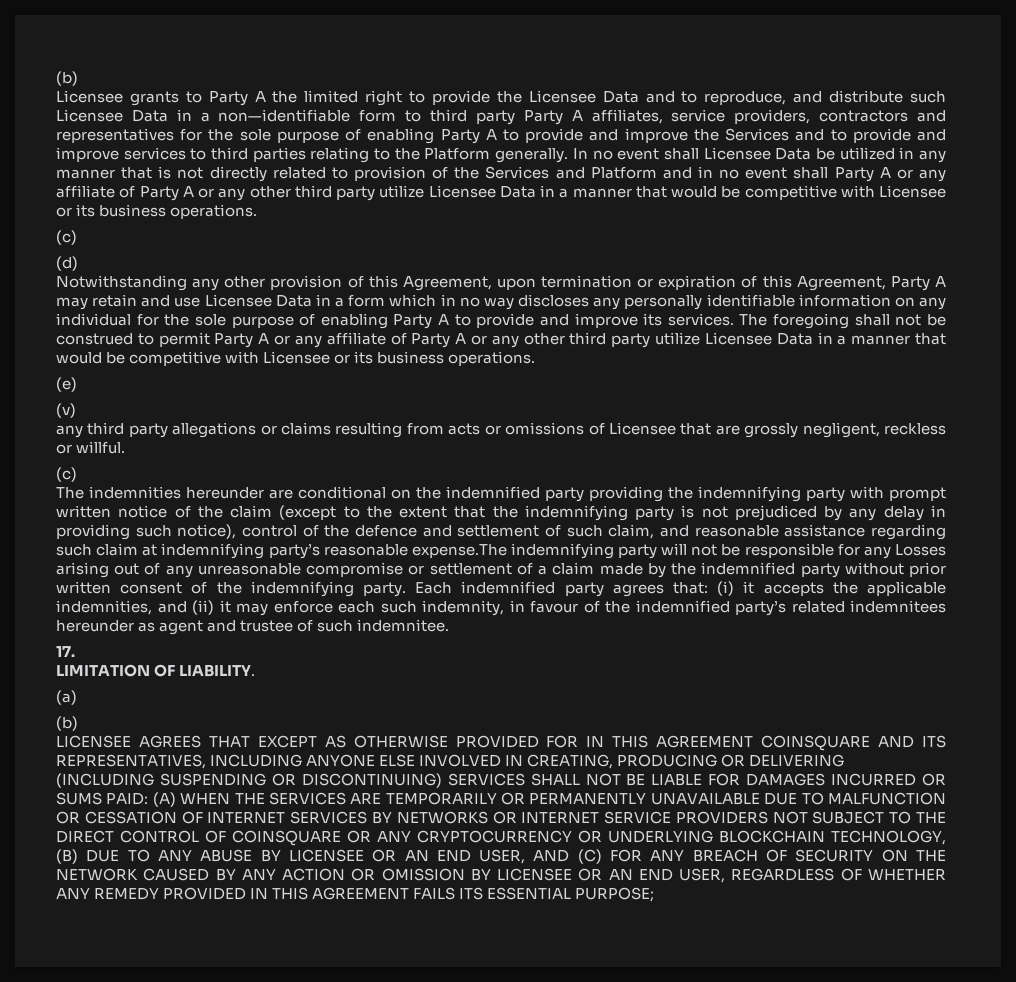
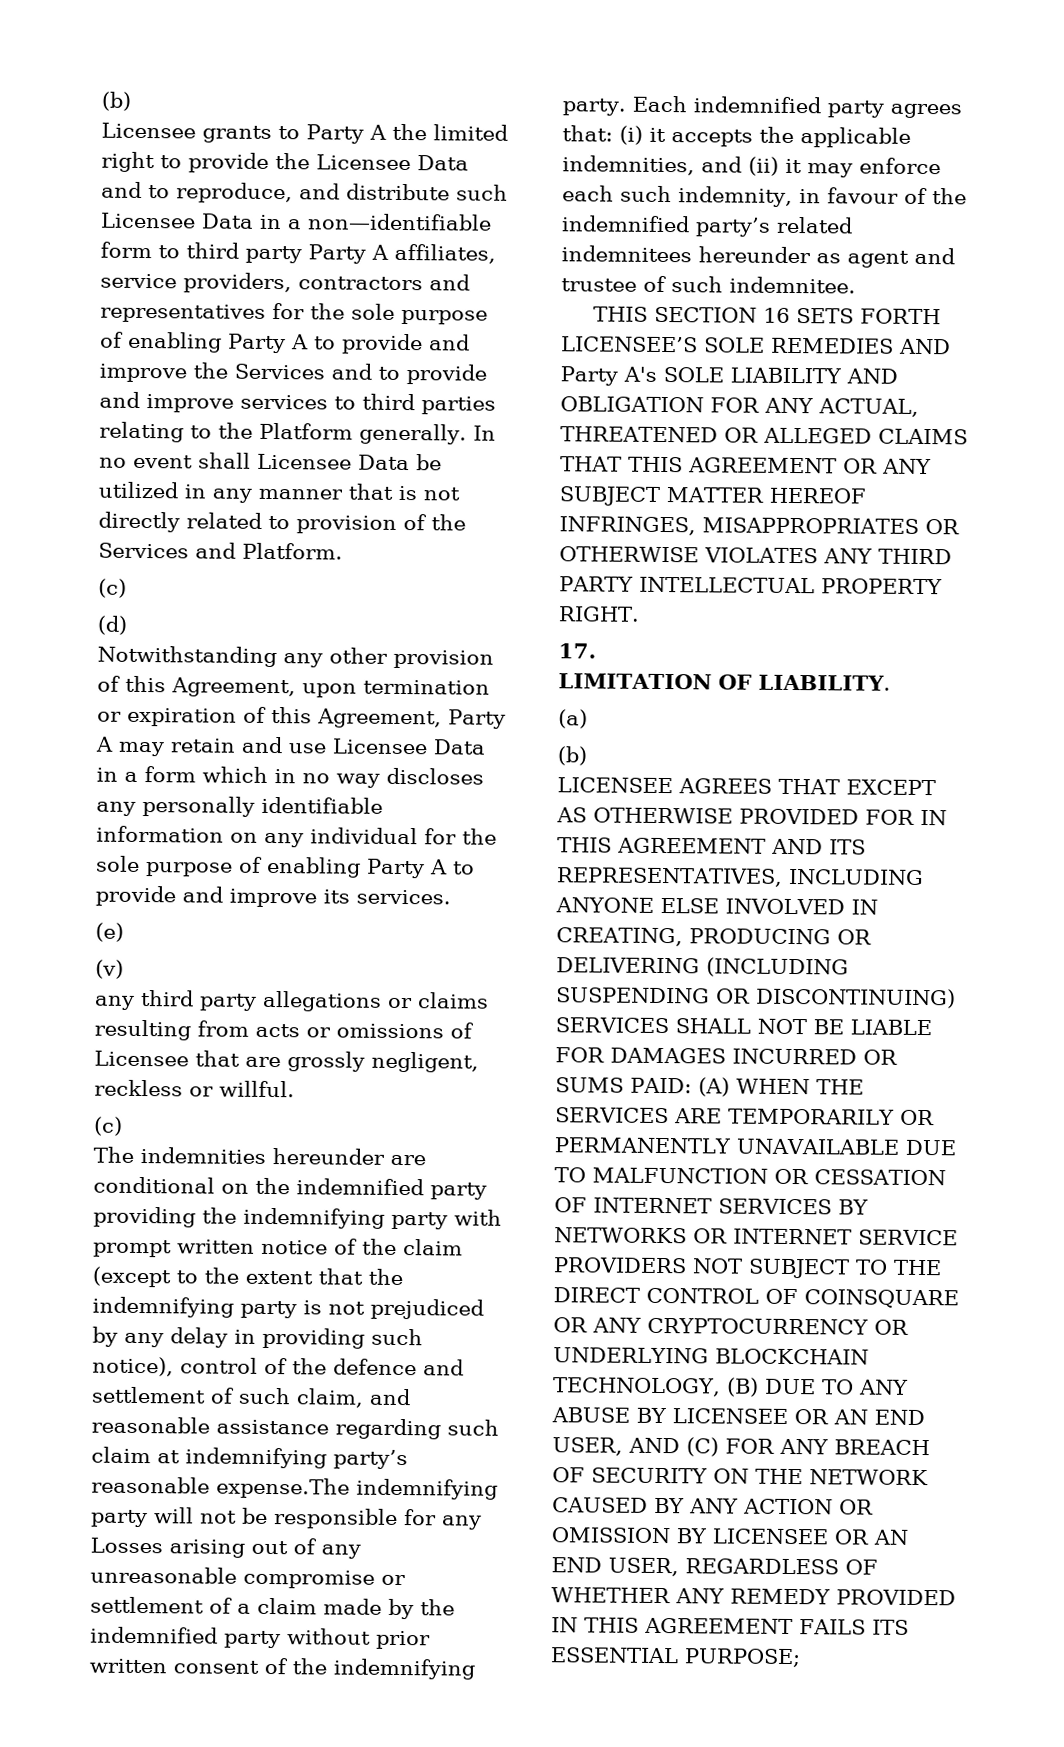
- In no event shall Licensee Data be utilized in any manner that is not directly related to provision of the Services and Platform and in no event shall Party A or any affiliate of Party A or any other third party utilize Licensee Data in a manner that would be competitive with Licensee or its business operations.
+ In no event shall Licensee Data be utilized in any manner that is not directly related to provision of the Services and Platform.
- The foregoing shall not be construed to permit Party A or any affiliate of Party A or any other third party utilize Licensee Data in a manner that would be competitive with Licensee or its business operations.
+ THIS SECTION 16 SETS FORTH LICENSEE’S SOLE REMEDIES AND Party A's SOLE LIABILITY AND OBLIGATION FOR ANY ACTUAL, THREATENED OR ALLEGED CLAIMS THAT THIS AGREEMENT OR ANY SUBJECT MATTER HEREOF INFRINGES, MISAPPROPRIATES OR OTHERWISE VIOLATES ANY THIRD PARTY INTELLECTUAL PROPERTY RIGHT.
- LICENSEE AGREES THAT EXCEPT AS OTHERWISE PROVIDED FOR IN THIS AGREEMENT COINSQUARE AND ITS REPRESENTATIVES, INCLUDING ANYONE ELSE INVOLVED IN CREATING, PRODUCING OR DELIVERING (INCLUDING SUSPENDING OR DISCONTINUING) SERVICES SHALL NOT BE LIABLE FOR DAMAGES INCURRED OR SUMS PAID:
+ LICENSEE AGREES THAT EXCEPT AS OTHERWISE PROVIDED FOR IN THIS AGREEMENT AND ITS REPRESENTATIVES, INCLUDING ANYONE ELSE INVOLVED IN CREATING, PRODUCING OR DELIVERING (INCLUDING SUSPENDING OR DISCONTINUING) SERVICES SHALL NOT BE LIABLE FOR DAMAGES INCURRED OR SUMS PAID:

